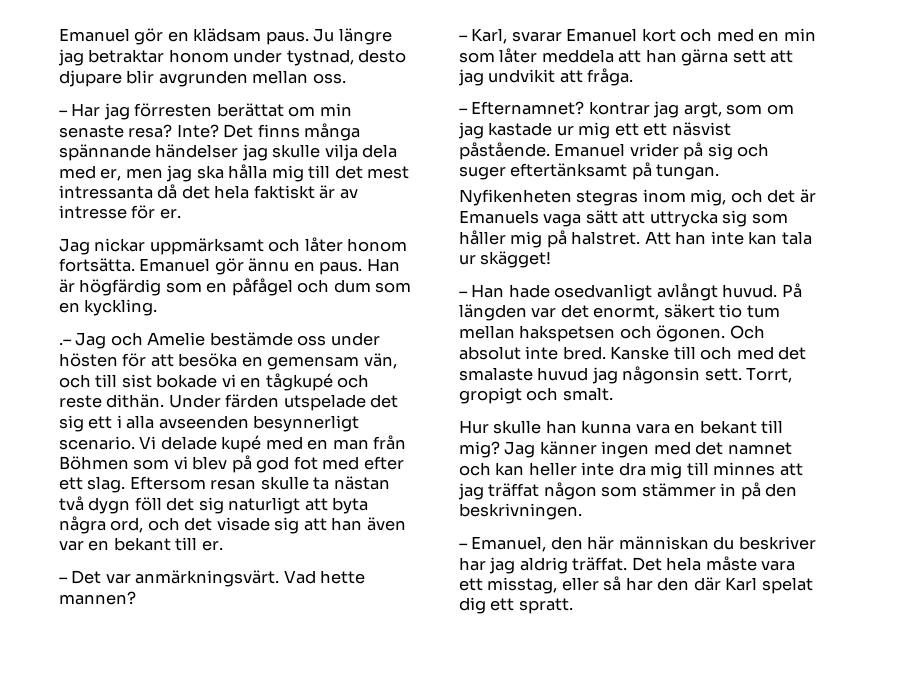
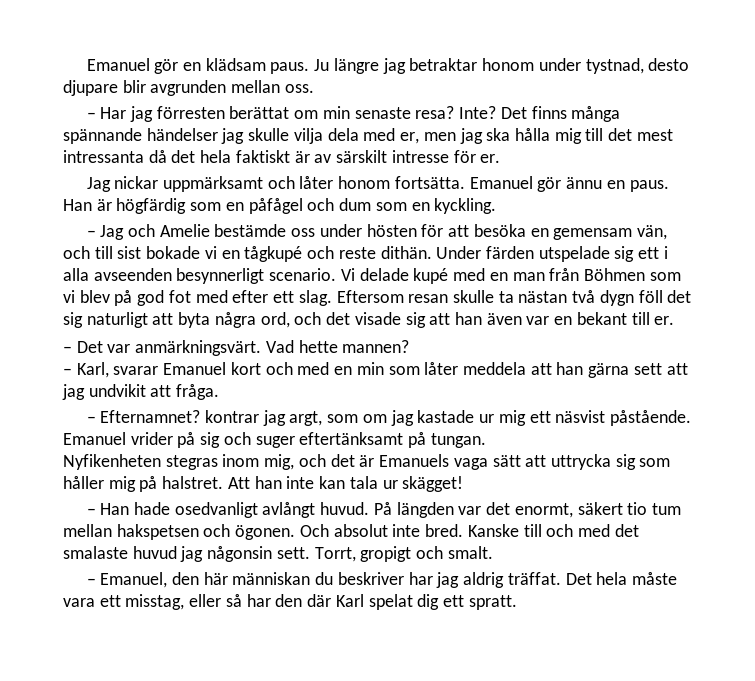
- Det finns många spännande händelser jag skulle vilja dela med er, men jag ska hålla mig till det mest intressanta då det hela faktiskt är av intresse för er.
+ Det finns många spännande händelser jag skulle vilja dela med er, men jag ska hålla mig till det mest intressanta då det hela faktiskt är av särskilt intresse för er.
- .– Jag och Amelie bestämde oss under hösten för att besöka en gemensam vän, och till sist bokade vi en tågkupé och reste dithän.
+ – Jag och Amelie bestämde oss under hösten för att besöka en gemensam vän, och till sist bokade vi en tågkupé och reste dithän.
- Under färden utspelade det sig ett i alla avseenden besynnerligt scenario.
+ Under färden utspelade sig ett i alla avseenden besynnerligt scenario.
- – Efternamnet? kontrar jag argt, som om jag kastade ur mig ett ett näsvist påstående.
+ – Efternamnet? kontrar jag argt, som om jag kastade ur mig ett näsvist påstående.
- Hur skulle han kunna vara en bekant till mig? Jag känner ingen med det namnet och kan heller inte dra mig till minnes att jag träffat någon som stämmer in på den beskrivningen.

